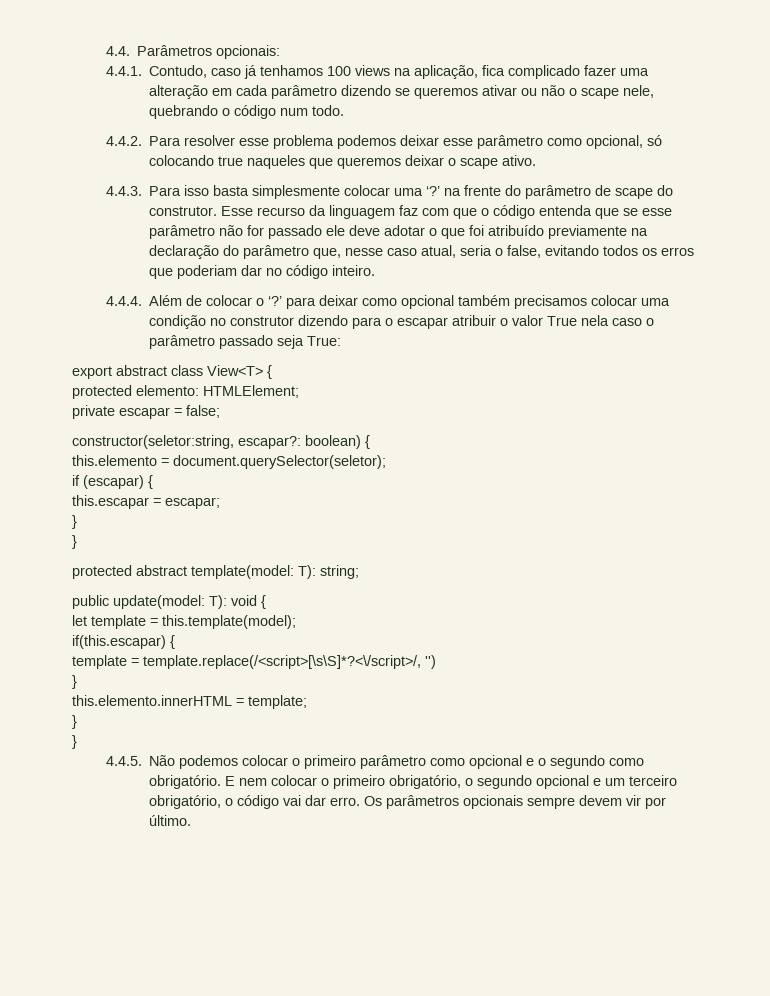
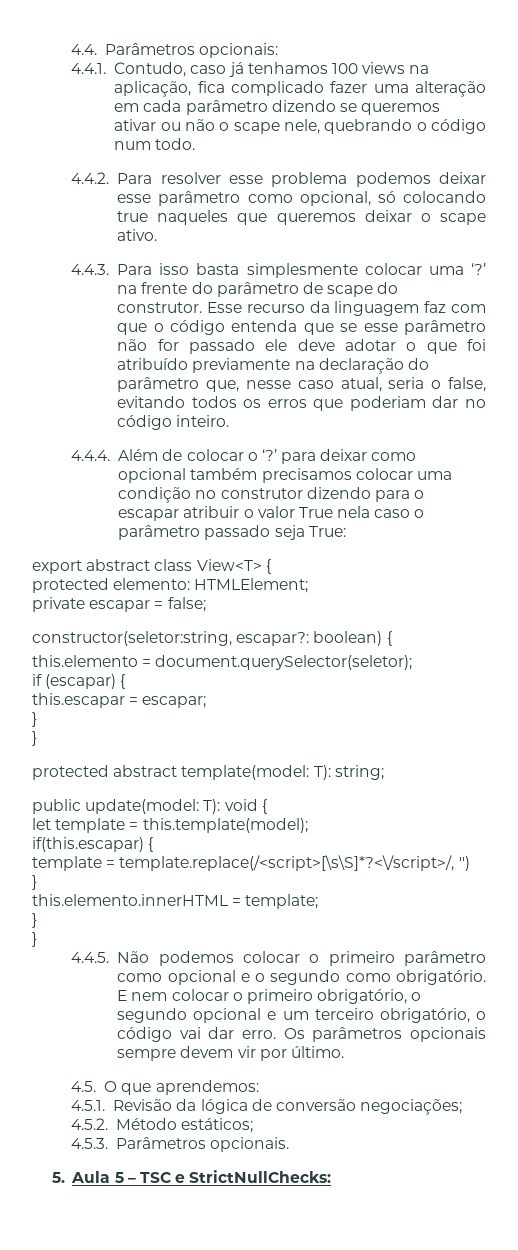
+ 4.5. O que aprendemos:
+ 4.5.1. Revisão da lógica de conversão negociações;
+ 4.5.2. Método estáticos;
+ 4.5.3. Parâmetros opcionais.
+ 5. Aula 5 – TSC e StrictNullChecks:

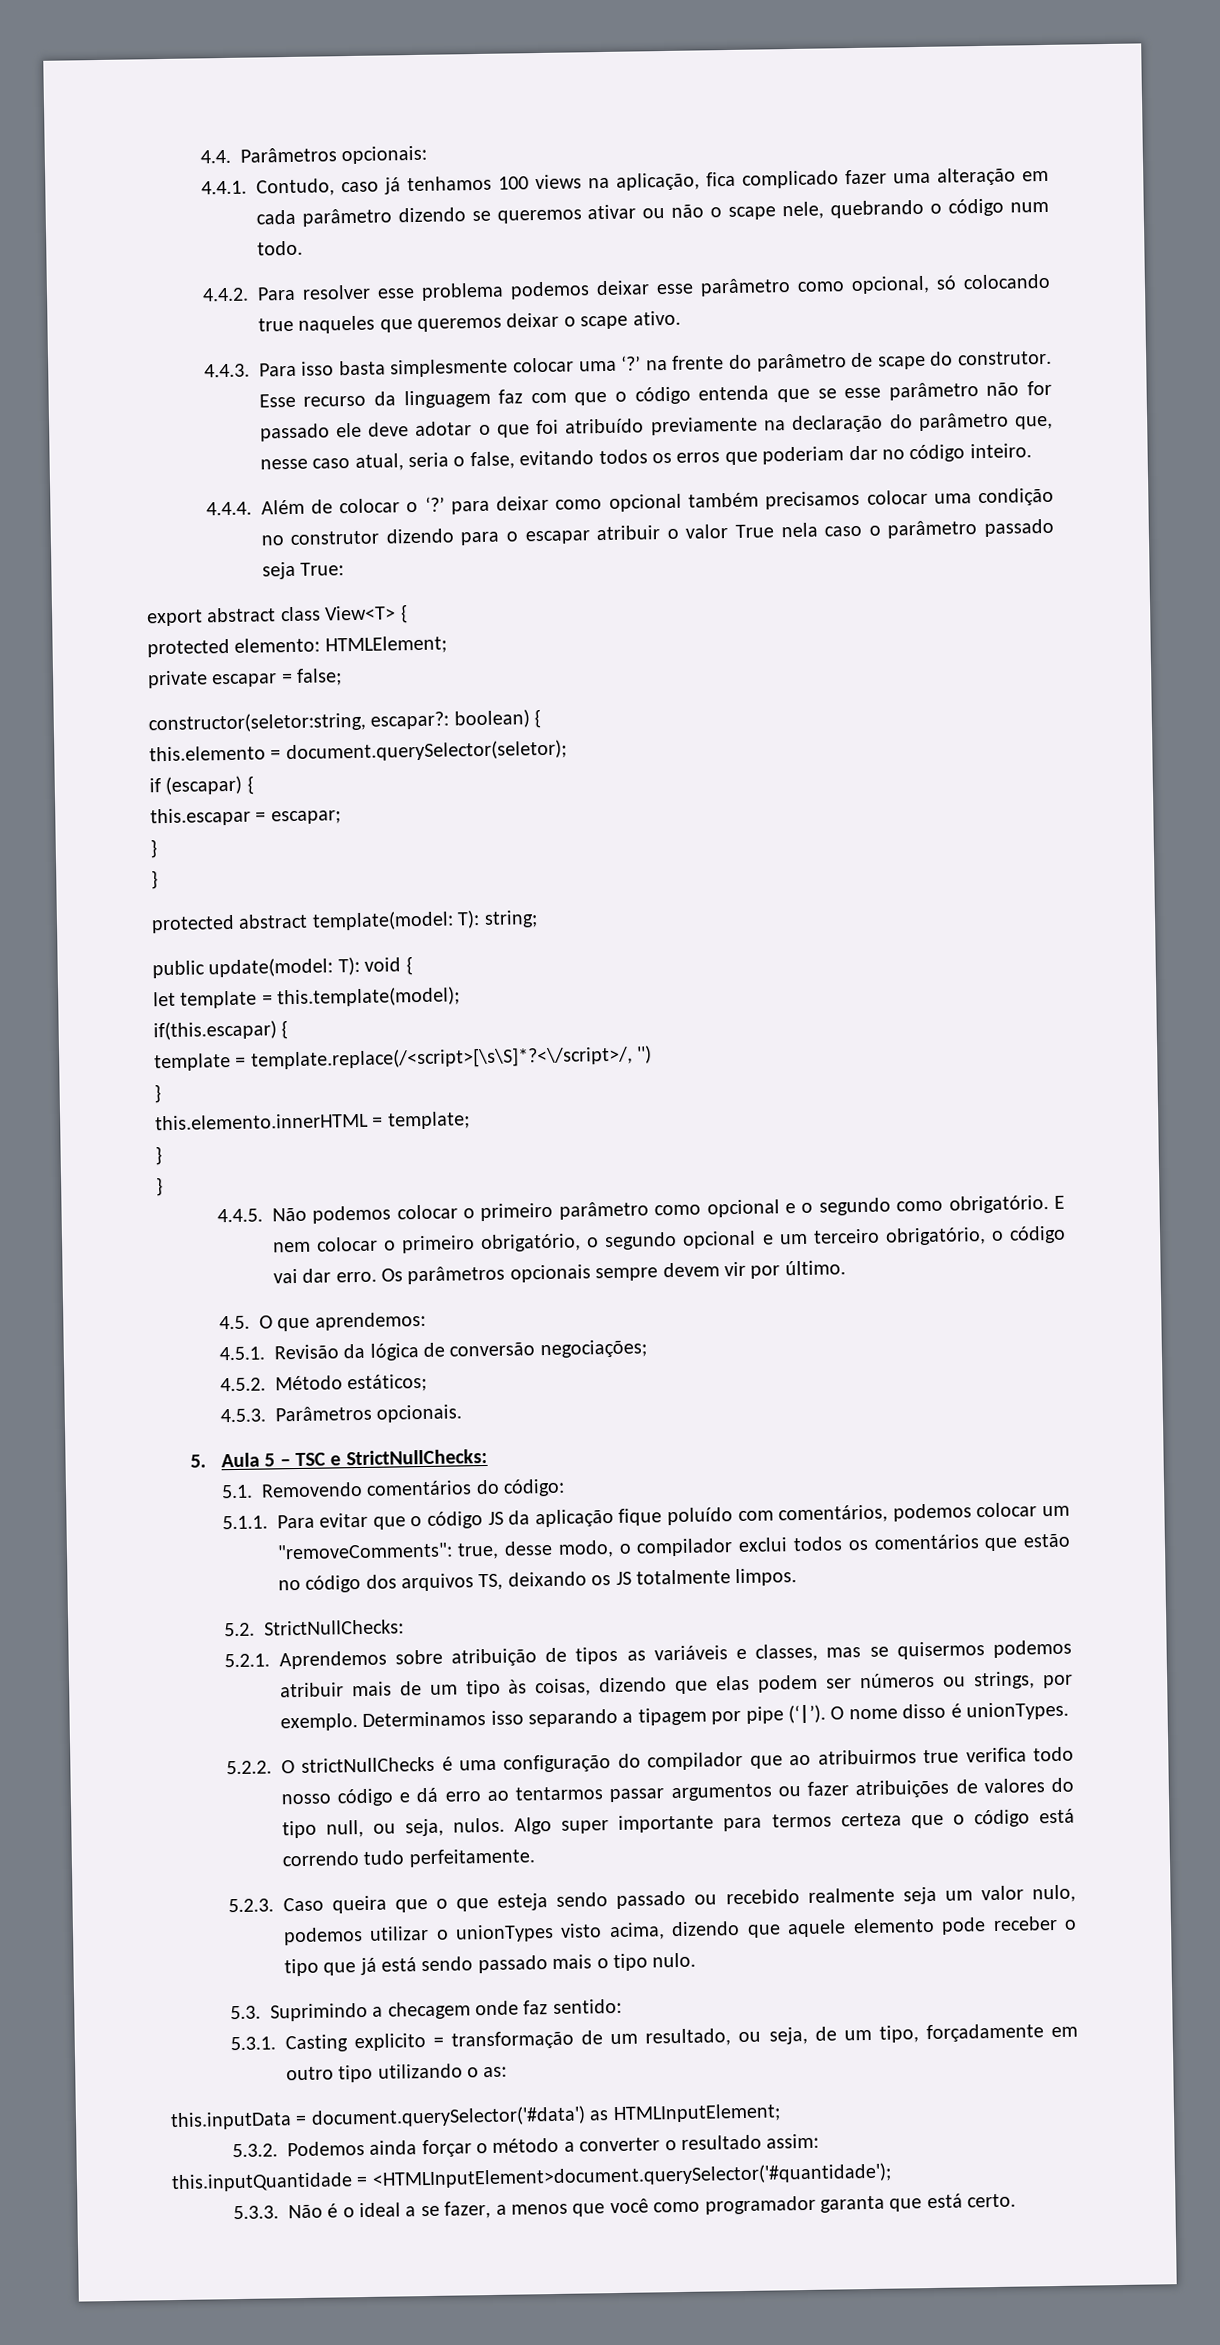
+ 5.1. Removendo comentários do código:
+ 5.1.1. Para evitar que o código JS da aplicação fique poluído com comentários, podemos colocar um "removeComments": true, desse modo, o compilador exclui todos os comentários que estão no código dos arquivos TS, deixando os JS totalmente limpos.
+ 5.2. StrictNullChecks:
+ 5.2.1. Aprendemos sobre atribuição de tipos as variáveis e classes, mas se quisermos podemos atribuir mais de um tipo às coisas, dizendo que elas podem ser números ou strings, por exemplo. Determinamos isso separando a tipagem por pipe (‘|’). O nome disso é unionTypes.
+ 5.2.2. O strictNullChecks é uma configuração do compilador que ao atribuirmos true verifica todo nosso código e dá erro ao tentarmos passar argumentos ou fazer atribuições de valores do tipo null, ou seja, nulos. Algo super importante para termos certeza que o código está correndo tudo perfeitamente.
+ 5.2.3. Caso queira que o que esteja sendo passado ou recebido realmente seja um valor nulo, podemos utilizar o unionTypes visto acima, dizendo que aquele elemento pode receber o tipo que já está sendo passado mais o tipo nulo.
+ 5.3. Suprimindo a checagem onde faz sentido:
+ 5.3.1. Casting explicito = transformação de um resultado, ou seja, de um tipo, forçadamente em outro tipo utilizando o as:
+ this.inputData = document.querySelector('#data') as HTMLInputElement;
+ 5.3.2. Podemos ainda forçar o método a converter o resultado assim:
+ this.inputQuantidade = <HTMLInputElement>document.querySelector('#quantidade');
+ 5.3.3. Não é o ideal a se fazer, a menos que você como programador garanta que está certo.

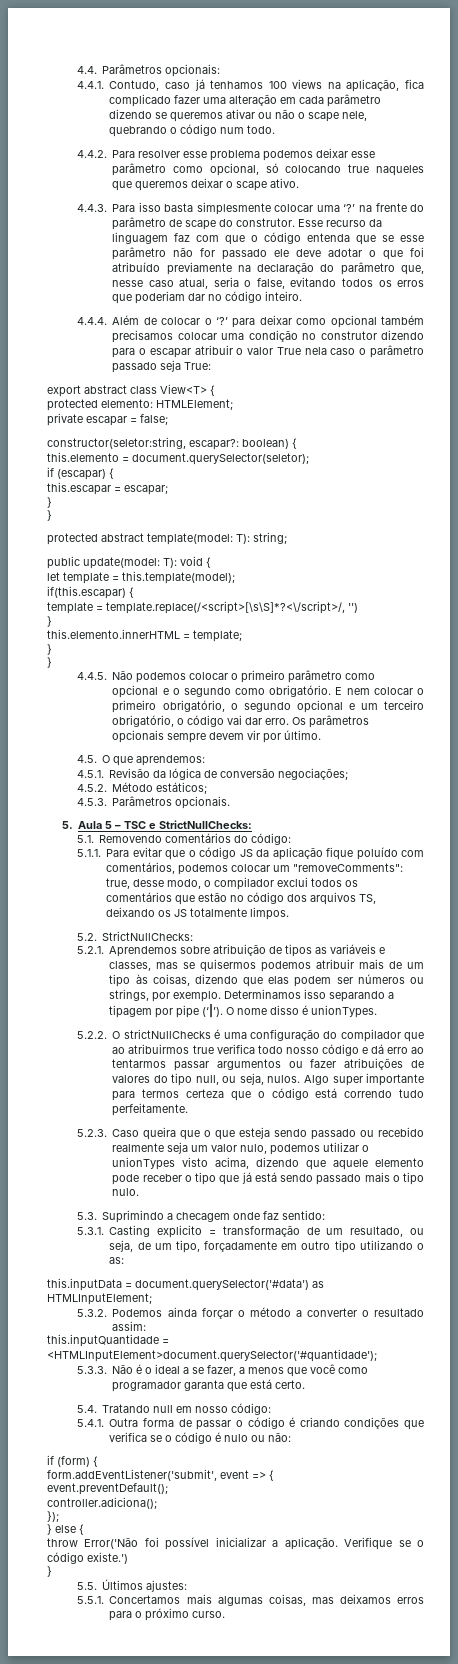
+ 5.4. Tratando null em nosso código:
+ 5.4.1. Outra forma de passar o código é criando condições que verifica se o código é nulo ou não:
+ if (form) {
+ form.addEventListener('submit', event => {
+ event.preventDefault();
+ controller.adiciona();
+ });
+ } else {
+ throw Error('Não foi possível inicializar a aplicação. Verifique se o código existe.')
+ }
+ 5.5. Últimos ajustes:
+ 5.5.1. Concertamos mais algumas coisas, mas deixamos erros para o próximo curso.

